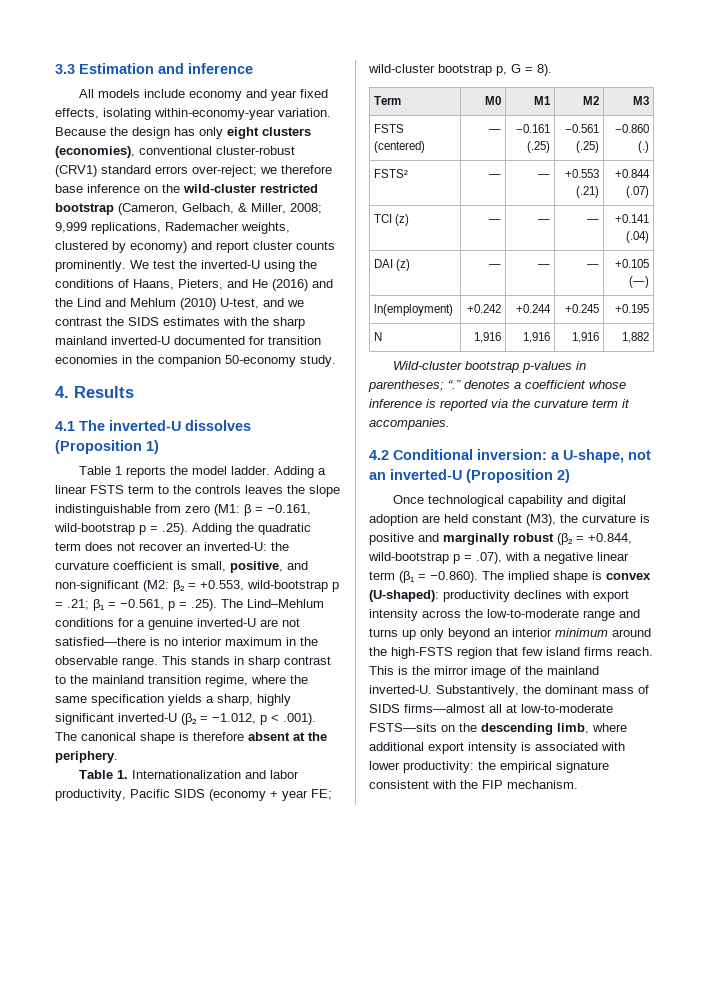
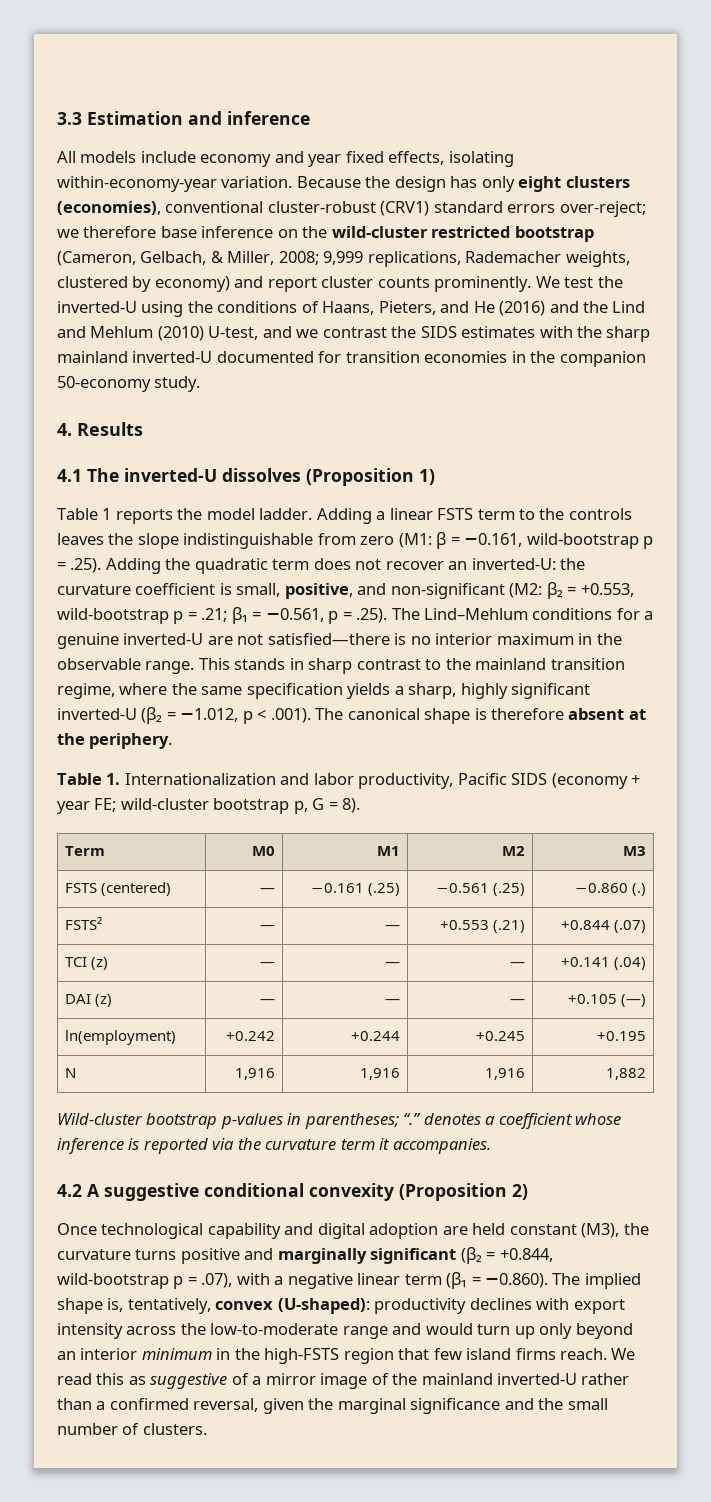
- 4.2 Conditional inversion: a U-shape, not an inverted-U (Proposition 2)
+ 4.2 A suggestive conditional convexity (Proposition 2)
- Once technological capability and digital adoption are held constant (M3), the curvature is positive and marginally robust (β₂ = +0.844, wild-bootstrap p = .07), with a negative linear term (β₁ = −0.860). The implied shape is convex (U-shaped): productivity declines with export intensity across the low-to-moderate range and turns up only beyond an interior minimum around the high-FSTS region that few island firms reach.
+ Once technological capability and digital adoption are held constant (M3), the curvature turns positive and marginally significant (β₂ = +0.844, wild-bootstrap p = .07), with a negative linear term (β₁ = −0.860). The implied shape is, tentatively, convex (U-shaped): productivity declines with export intensity across the low-to-moderate range and would turn up only beyond an interior minimum in the high-FSTS region that few island firms reach.
- This is the mirror image of the mainland inverted-U. Substantively, the dominant mass of SIDS firms—almost all at low-to-moderate FSTS—sits on the descending limb, where additional export intensity is associated with lower productivity: the empirical signature consistent with the FIP mechanism.
+ We read this as suggestive of a mirror image of the mainland inverted-U rather than a confirmed reversal, given the marginal significance and the small number of clusters.

